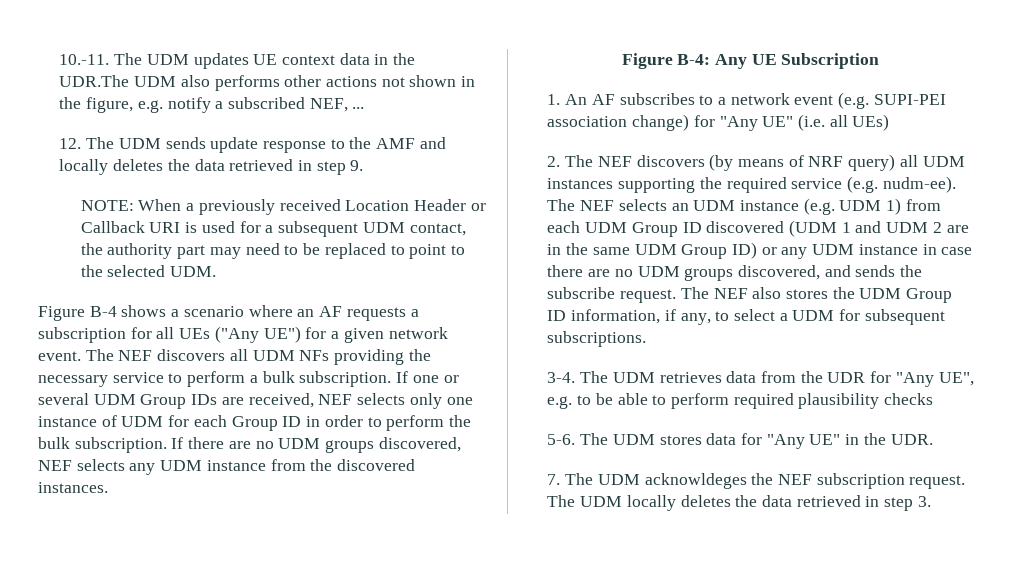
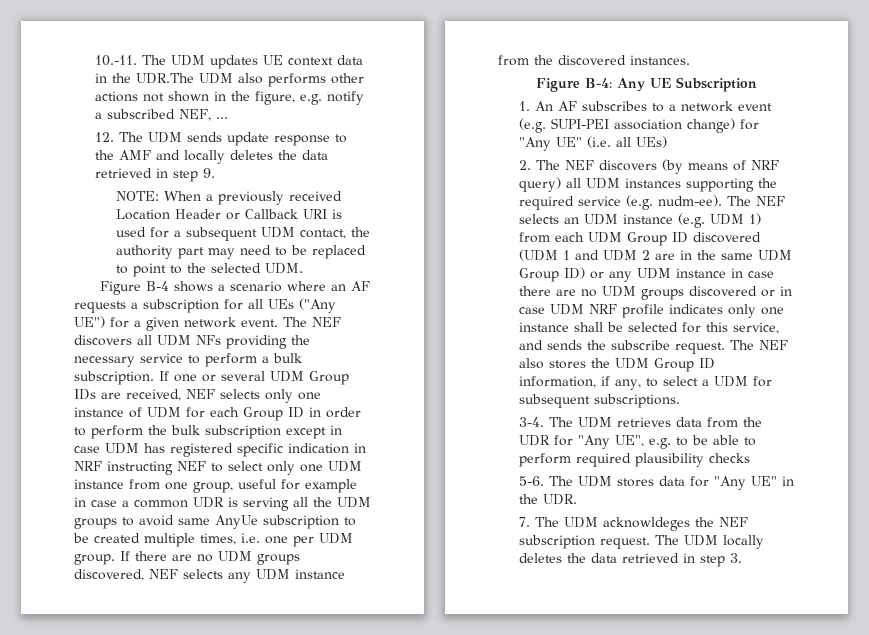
- If one or several UDM Group IDs are received, NEF selects only one instance of UDM for each Group ID in order to perform the bulk subscription.
+ If one or several UDM Group IDs are received, NEF selects only one instance of UDM for each Group ID in order to perform the bulk subscription except in case UDM has registered specific indication in NRF instructing NEF to select only one UDM instance from one group, useful for example in case a common UDR is serving all the UDM groups to avoid same AnyUe subscription to be created multiple times, i.e. one per UDM group.
- The NEF selects an UDM instance (e.g. UDM 1) from each UDM Group ID discovered (UDM 1 and UDM 2 are in the same UDM Group ID) or any UDM instance in case there are no UDM groups discovered, and sends the subscribe request.
+ The NEF selects an UDM instance (e.g. UDM 1) from each UDM Group ID discovered (UDM 1 and UDM 2 are in the same UDM Group ID) or any UDM instance in case there are no UDM groups discovered or in case UDM NRF profile indicates only one instance shall be selected for this service, and sends the subscribe request.

